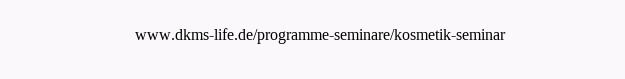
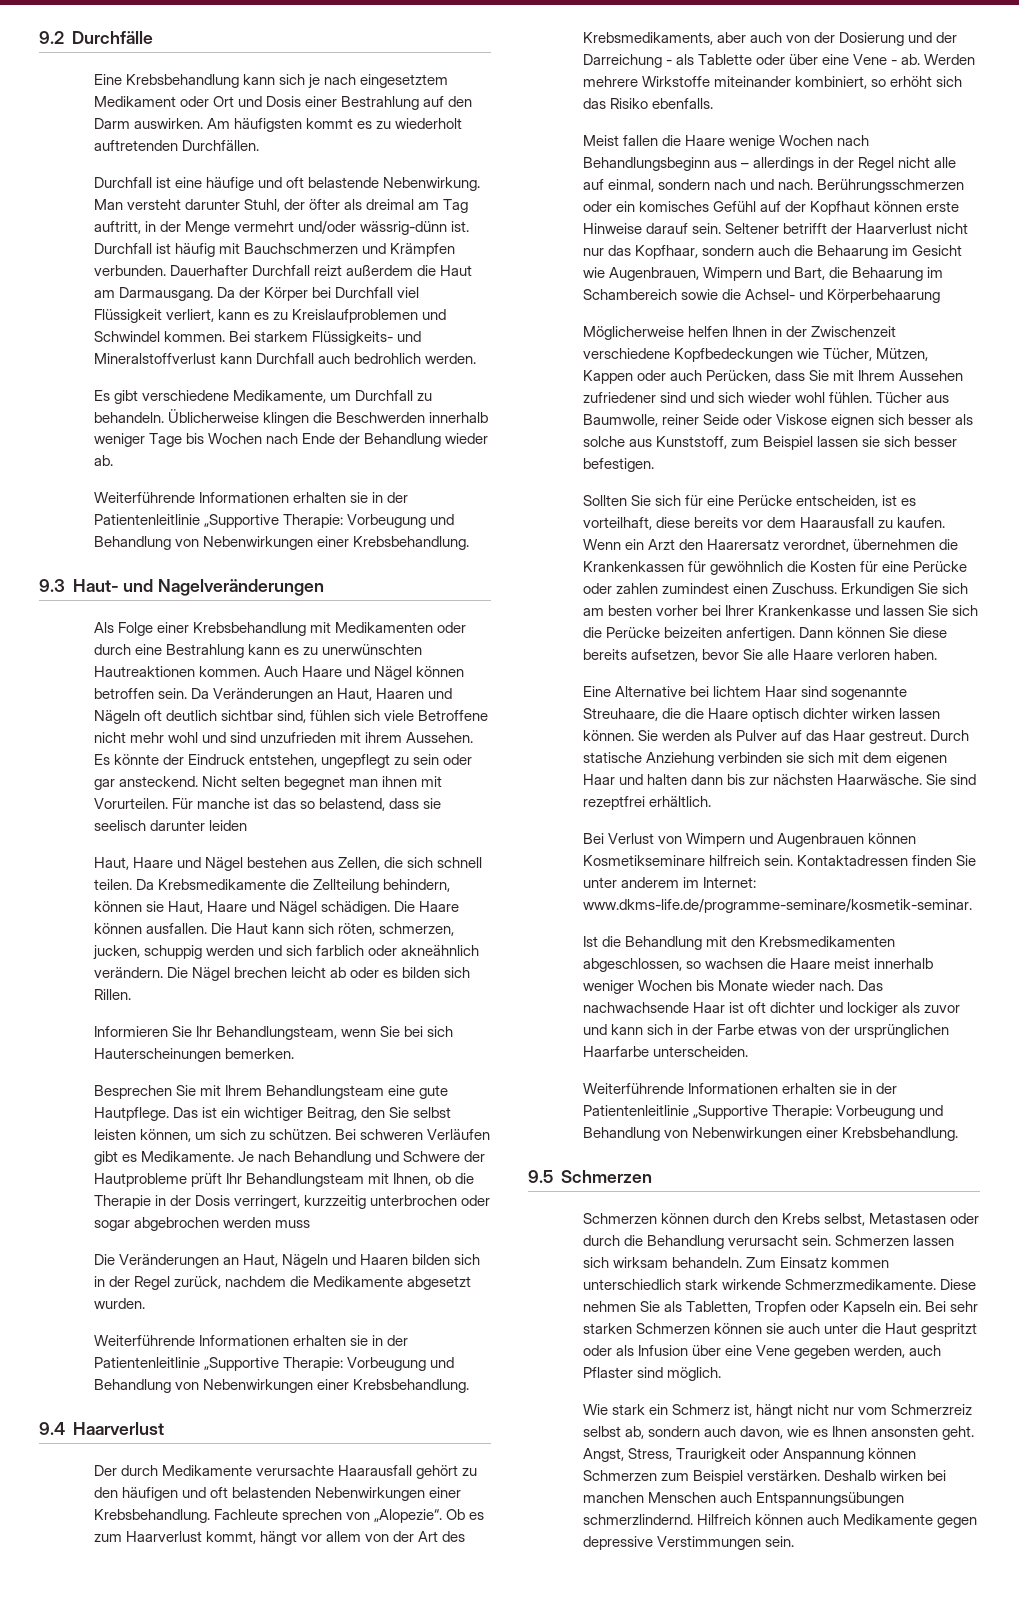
- www.dkms-life.de/programme-seminare/kosmetik-seminar
+ 9.2 Durchfälle
+ Eine Krebsbehandlung kann sich je nach eingesetztem Medikament oder Ort und Dosis einer Bestrahlung auf den Darm auswirken. Am häufigsten kommt es zu wiederholt auftretenden Durchfällen.
+ Durchfall ist eine häufige und oft belastende Nebenwirkung. Man versteht darunter Stuhl, der öfter als dreimal am Tag auftritt, in der Menge vermehrt und/oder wässrig-dünn ist. Durchfall ist häufig mit Bauchschmerzen und Krämpfen verbunden. Dauerhafter Durchfall reizt außerdem die Haut am Darmausgang. Da der Körper bei Durchfall viel Flüssigkeit verliert, kann es zu Kreislaufproblemen und Schwindel kommen. Bei starkem Flüssigkeits- und Mineralstoffverlust kann Durchfall auch bedrohlich werden.
+ Es gibt verschiedene Medikamente, um Durchfall zu behandeln. Üblicherweise klingen die Beschwerden innerhalb weniger Tage bis Wochen nach Ende der Behandlung wieder ab.
+ Weiterführende Informationen erhalten sie in der Patientenleitlinie „Supportive Therapie: Vorbeugung und Behandlung von Nebenwirkungen einer Krebsbehandlung.
+ 9.3 Haut- und Nagelveränderungen
+ Als Folge einer Krebsbehandlung mit Medikamenten oder durch eine Bestrahlung kann es zu unerwünschten Hautreaktionen kommen. Auch Haare und Nägel können betroffen sein. Da Veränderungen an Haut, Haaren und Nägeln oft deutlich sichtbar sind, fühlen sich viele Betroffene nicht mehr wohl und sind unzufrieden mit ihrem Aussehen. Es könnte der Eindruck entstehen, ungepflegt zu sein oder gar ansteckend. Nicht selten begegnet man ihnen mit Vorurteilen. Für manche ist das so belastend, dass sie seelisch darunter leiden
+ Haut, Haare und Nägel bestehen aus Zellen, die sich schnell teilen. Da Krebsmedikamente die Zellteilung behindern, können sie Haut, Haare und Nägel schädigen. Die Haare können ausfallen. Die Haut kann sich röten, schmerzen, jucken, schuppig werden und sich farblich oder akneähnlich verändern. Die Nägel brechen leicht ab oder es bilden sich Rillen.
+ Informieren Sie Ihr Behandlungsteam, wenn Sie bei sich Hauterscheinungen bemerken.
+ Besprechen Sie mit Ihrem Behandlungsteam eine gute Hautpflege. Das ist ein wichtiger Beitrag, den Sie selbst leisten können, um sich zu schützen. Bei schweren Verläufen gibt es Medikamente. Je nach Behandlung und Schwere der Hautprobleme prüft Ihr Behandlungsteam mit Ihnen, ob die Therapie in der Dosis verringert, kurzzeitig unterbrochen oder sogar abgebrochen werden muss
+ Die Veränderungen an Haut, Nägeln und Haaren bilden sich in der Regel zurück, nachdem die Medikamente abgesetzt wurden.
+ Weiterführende Informationen erhalten sie in der Patientenleitlinie „Supportive Therapie: Vorbeugung und Behandlung von Nebenwirkungen einer Krebsbehandlung.
+ 9.4 Haarverlust
+ Der durch Medikamente verursachte Haarausfall gehört zu den häufigen und oft belastenden Nebenwirkungen einer Krebsbehandlung. Fachleute sprechen von „Alopezie“. Ob es zum Haarverlust kommt, hängt vor allem von der Art des Krebsmedikaments, aber auch von der Dosierung und der Darreichung - als Tablette oder über eine Vene - ab. Werden mehrere Wirkstoffe miteinander kombiniert, so erhöht sich das Risiko ebenfalls.
+ Meist fallen die Haare wenige Wochen nach Behandlungsbeginn aus – allerdings in der Regel nicht alle auf einmal, sondern nach und nach. Berührungsschmerzen oder ein komisches Gefühl auf der Kopfhaut können erste Hinweise darauf sein. Seltener betrifft der Haarverlust nicht nur das Kopfhaar, sondern auch die Behaarung im Gesicht wie Augenbrauen, Wimpern und Bart, die Behaarung im Schambereich sowie die Achsel- und Körperbehaarung
+ Möglicherweise helfen Ihnen in der Zwischenzeit verschiedene Kopfbedeckungen wie Tücher, Mützen, Kappen oder auch Perücken, dass Sie mit Ihrem Aussehen zufriedener sind und sich wieder wohl fühlen. Tücher aus Baumwolle, reiner Seide oder Viskose eignen sich besser als solche aus Kunststoff, zum Beispiel lassen sie sich besser befestigen.
+ Sollten Sie sich für eine Perücke entscheiden, ist es vorteilhaft, diese bereits vor dem Haarausfall zu kaufen. Wenn ein Arzt den Haarersatz verordnet, übernehmen die Krankenkassen für gewöhnlich die Kosten für eine Perücke oder zahlen zumindest einen Zuschuss. Erkundigen Sie sich am besten vorher bei Ihrer Krankenkasse und lassen Sie sich die Perücke beizeiten anfertigen. Dann können Sie diese bereits aufsetzen, bevor Sie alle Haare verloren haben.
+ Eine Alternative bei lichtem Haar sind sogenannte Streuhaare, die die Haare optisch dichter wirken lassen können. Sie werden als Pulver auf das Haar gestreut. Durch statische Anziehung verbinden sie sich mit dem eigenen Haar und halten dann bis zur nächsten Haarwäsche. Sie sind rezeptfrei erhältlich.
+ Bei Verlust von Wimpern und Augenbrauen können Kosmetikseminare hilfreich sein. Kontaktadressen finden Sie unter anderem im Internet: www.dkms-life.de/programme-seminare/kosmetik-seminar.
+ Ist die Behandlung mit den Krebsmedikamenten abgeschlossen, so wachsen die Haare meist innerhalb weniger Wochen bis Monate wieder nach. Das nachwachsende Haar ist oft dichter und lockiger als zuvor und kann sich in der Farbe etwas von der ursprünglichen Haarfarbe unterscheiden.
+ Weiterführende Informationen erhalten sie in der Patientenleitlinie „Supportive Therapie: Vorbeugung und Behandlung von Nebenwirkungen einer Krebsbehandlung.
+ 9.5 Schmerzen
+ Schmerzen können durch den Krebs selbst, Metastasen oder durch die Behandlung verursacht sein. Schmerzen lassen sich wirksam behandeln. Zum Einsatz kommen unterschiedlich stark wirkende Schmerzmedikamente. Diese nehmen Sie als Tabletten, Tropfen oder Kapseln ein. Bei sehr starken Schmerzen können sie auch unter die Haut gespritzt oder als Infusion über eine Vene gegeben werden, auch Pflaster sind möglich.
+ Wie stark ein Schmerz ist, hängt nicht nur vom Schmerzreiz selbst ab, sondern auch davon, wie es Ihnen ansonsten geht. Angst, Stress, Traurigkeit oder Anspannung können Schmerzen zum Beispiel verstärken. Deshalb wirken bei manchen Menschen auch Entspannungsübungen schmerzlindernd. Hilfreich können auch Medikamente gegen depressive Verstimmungen sein.

